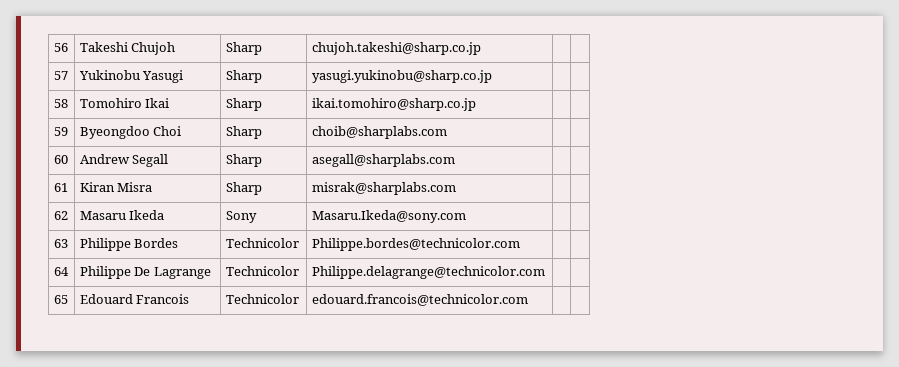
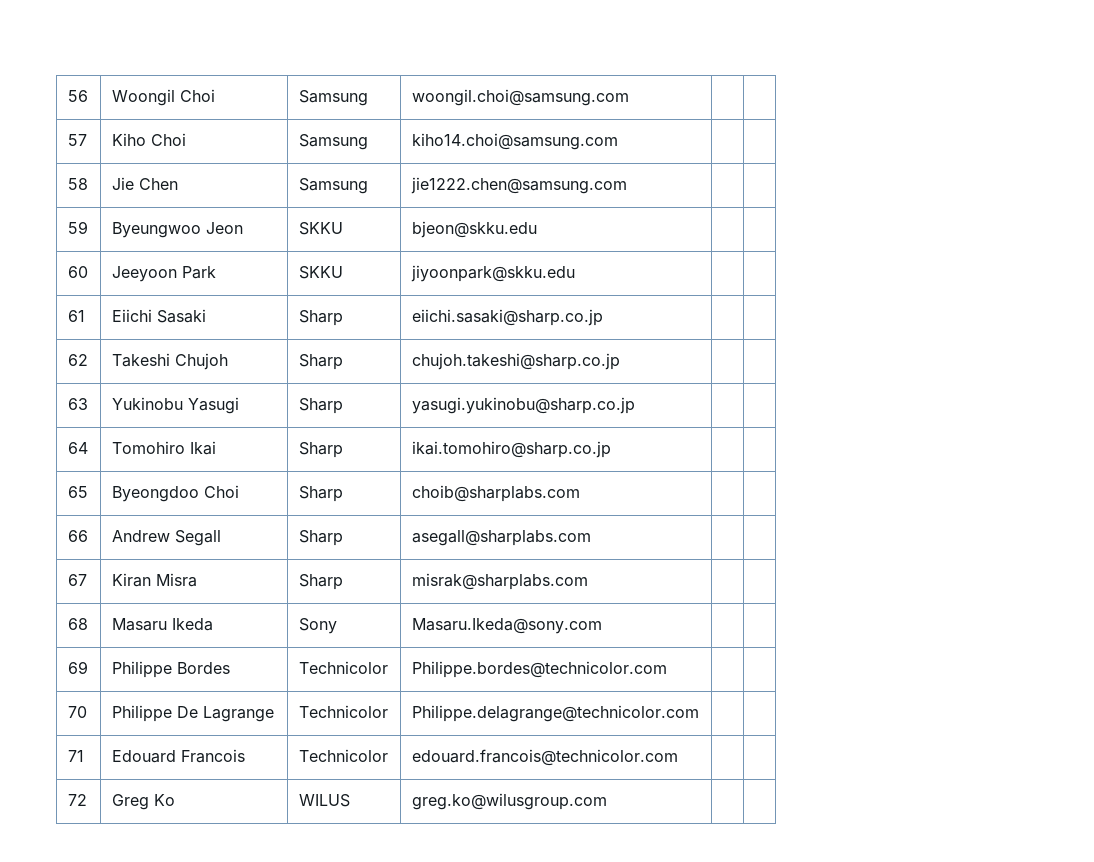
- 56 | Takeshi Chujoh | Sharp | chujoh.takeshi@sharp.co.jp | |
+ 56 | Woongil Choi | Samsung | woongil.choi@samsung.com | |
+ 57 | Kiho Choi | Samsung | kiho14.choi@samsung.com | |
+ 58 | Jie Chen | Samsung | jie1222.chen@samsung.com | |
+ 59 | Byeungwoo Jeon | SKKU | bjeon@skku.edu | |
+ 60 | Jeeyoon Park | SKKU | jiyoonpark@skku.edu | |
+ 61 | Eiichi Sasaki | Sharp | eiichi.sasaki@sharp.co.jp | |
+ 62 | Takeshi Chujoh | Sharp | chujoh.takeshi@sharp.co.jp | |
- 57 | Yukinobu Yasugi | Sharp | yasugi.yukinobu@sharp.co.jp | |
+ 63 | Yukinobu Yasugi | Sharp | yasugi.yukinobu@sharp.co.jp | |
- 58 | Tomohiro Ikai | Sharp | ikai.tomohiro@sharp.co.jp | |
+ 64 | Tomohiro Ikai | Sharp | ikai.tomohiro@sharp.co.jp | |
- 59 | Byeongdoo Choi | Sharp | choib@sharplabs.com | |
+ 65 | Byeongdoo Choi | Sharp | choib@sharplabs.com | |
- 60 | Andrew Segall | Sharp | asegall@sharplabs.com | |
+ 66 | Andrew Segall | Sharp | asegall@sharplabs.com | |
- 61 | Kiran Misra | Sharp | misrak@sharplabs.com | |
+ 67 | Kiran Misra | Sharp | misrak@sharplabs.com | |
- 62 | Masaru Ikeda | Sony | Masaru.Ikeda@sony.com | |
+ 68 | Masaru Ikeda | Sony | Masaru.Ikeda@sony.com | |
- 63 | Philippe Bordes | Technicolor | Philippe.bordes@technicolor.com | |
+ 69 | Philippe Bordes | Technicolor | Philippe.bordes@technicolor.com | |
- 64 | Philippe De Lagrange | Technicolor | Philippe.delagrange@technicolor.com | |
+ 70 | Philippe De Lagrange | Technicolor | Philippe.delagrange@technicolor.com | |
- 65 | Edouard Francois | Technicolor | edouard.francois@technicolor.com | |
+ 71 | Edouard Francois | Technicolor | edouard.francois@technicolor.com | |
+ 72 | Greg Ko | WILUS | greg.ko@wilusgroup.com | |

